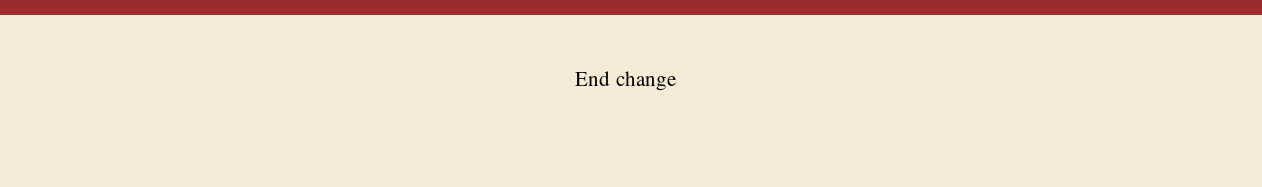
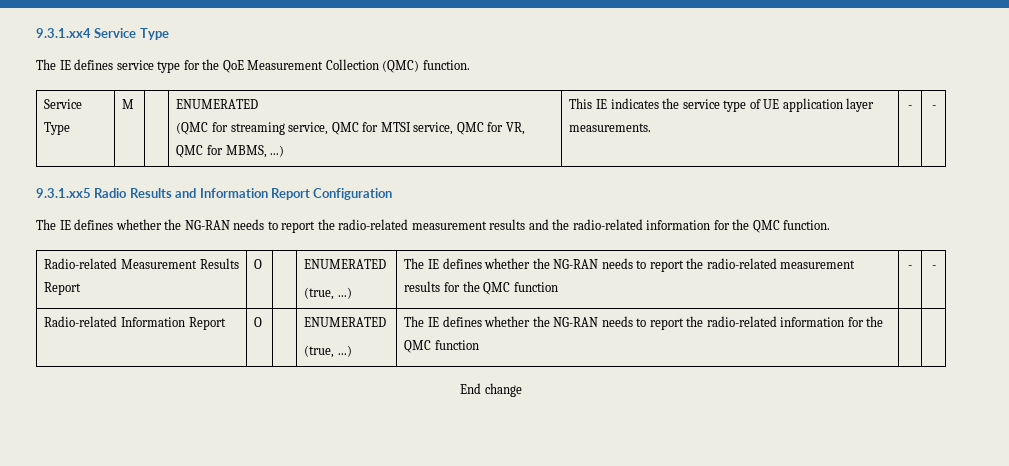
+ 9.3.1.xx4 Service Type
+ The IE defines service type for the QoE Measurement Collection (QMC) function.
+ Service Type | M | | ENUMERATED
+ (QMC for streaming service, QMC for MTSI service, QMC for VR, QMC for MBMS, ...) | This IE indicates the service type of UE application layer measurements. | - | -
+ 9.3.1.xx5 Radio Results and Information Report Configuration
+ The IE defines whether the NG-RAN needs to report the radio-related measurement results and the radio-related information for the QMC function.
+ Radio-related Measurement Results Report | O | | ENUMERATED
+ (true, ...) | The IE defines whether the NG-RAN needs to report the radio-related measurement results for the QMC function | - | -
+ Radio-related Information Report | O | | ENUMERATED
+ (true, ...) | The IE defines whether the NG-RAN needs to report the radio-related information for the QMC function | |

